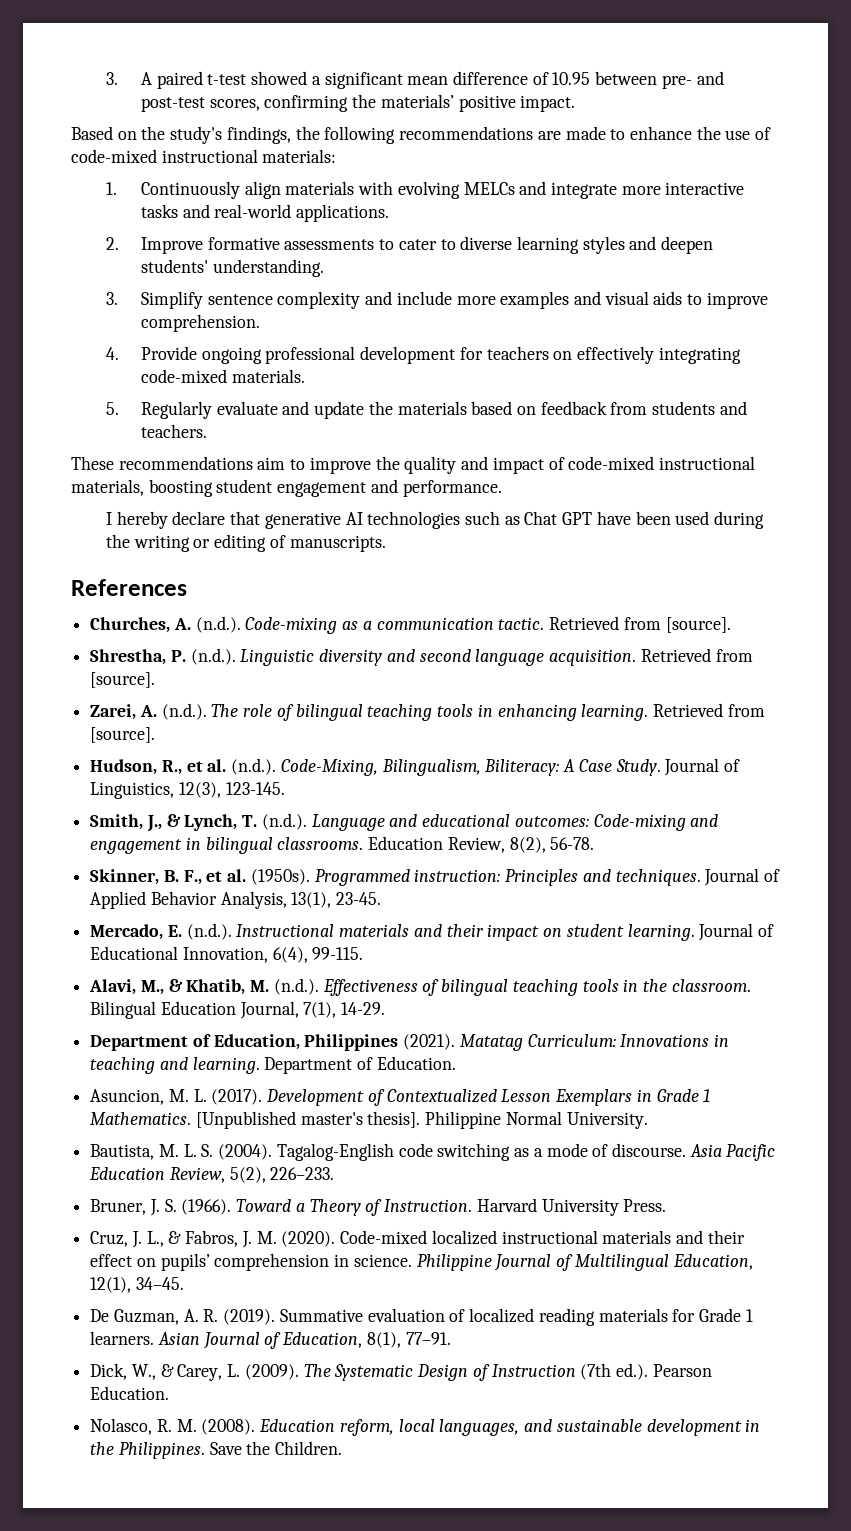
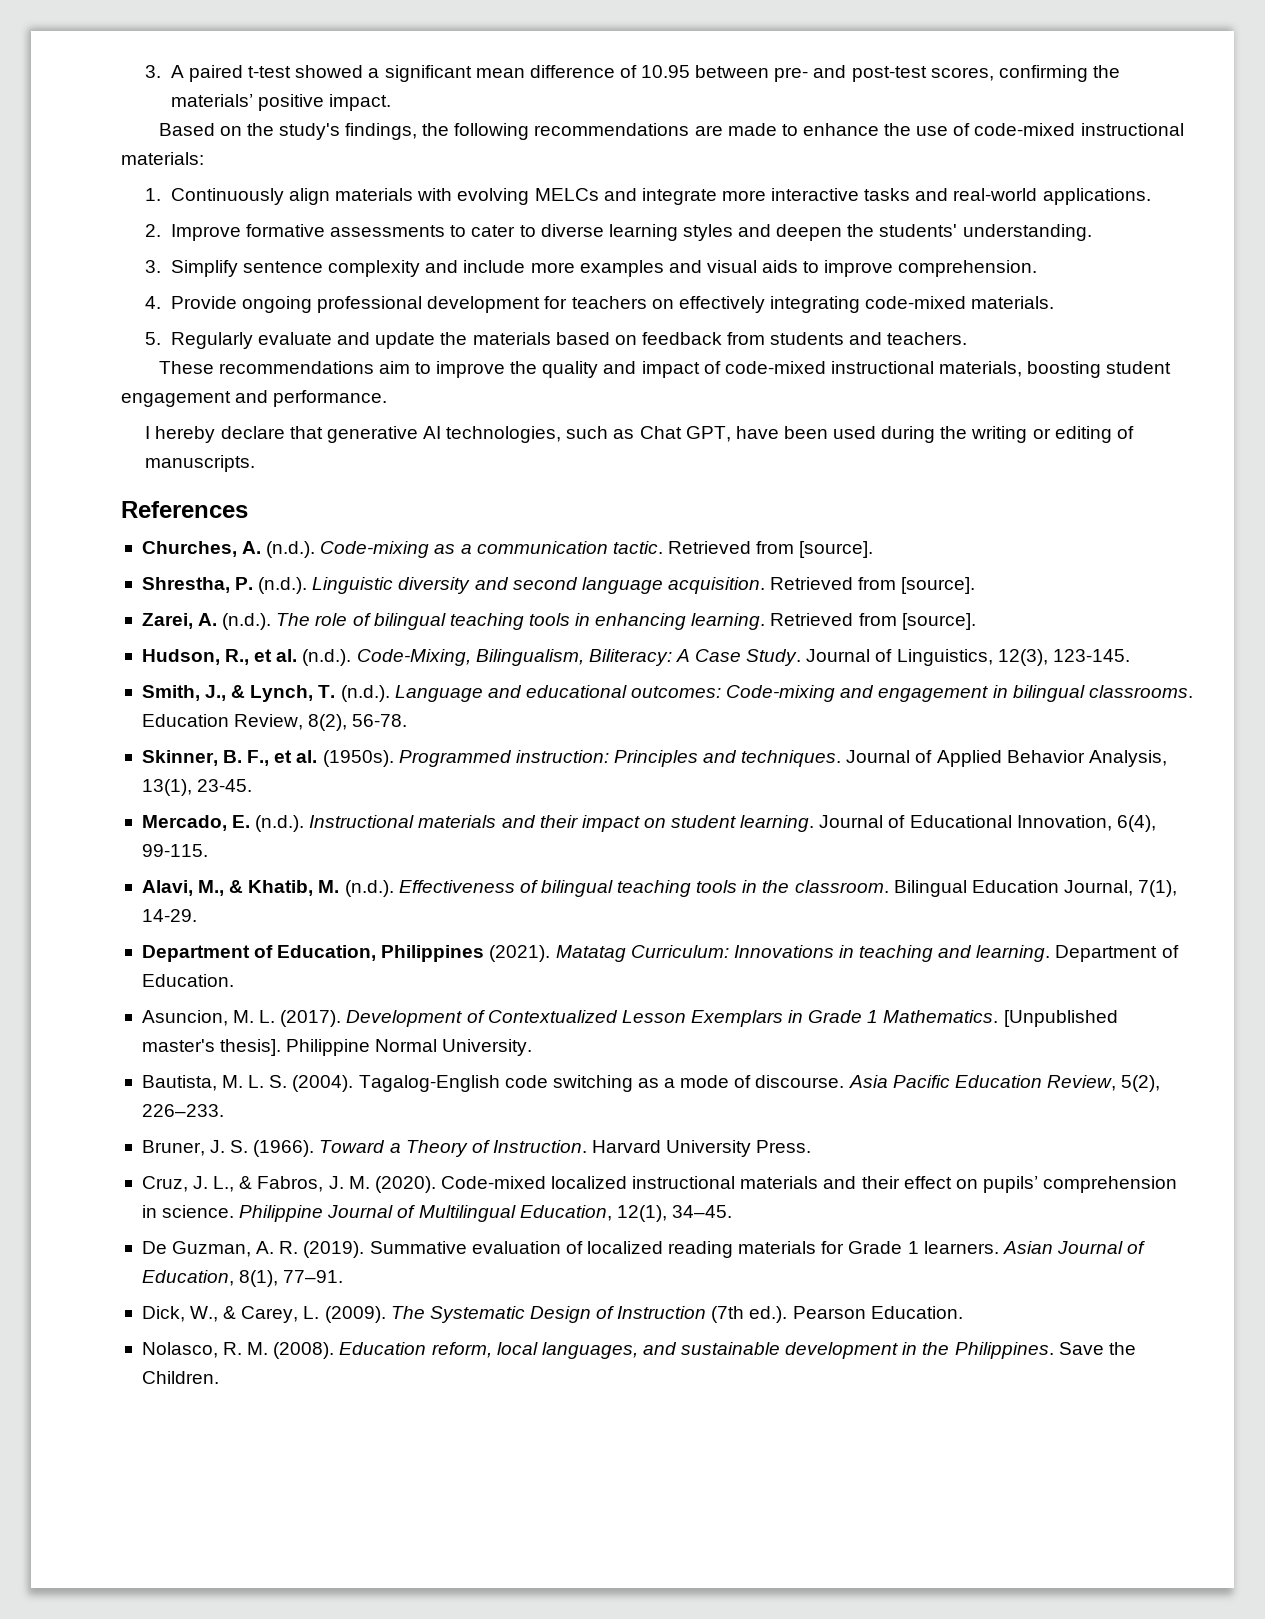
- 2. Improve formative assessments to cater to diverse learning styles and deepen students' understanding.
+ 2. Improve formative assessments to cater to diverse learning styles and deepen the students' understanding.
- I hereby declare that generative AI technologies such as Chat GPT have been used during the writing or editing of manuscripts.
+ I hereby declare that generative AI technologies, such as Chat GPT, have been used during the writing or editing of manuscripts.

